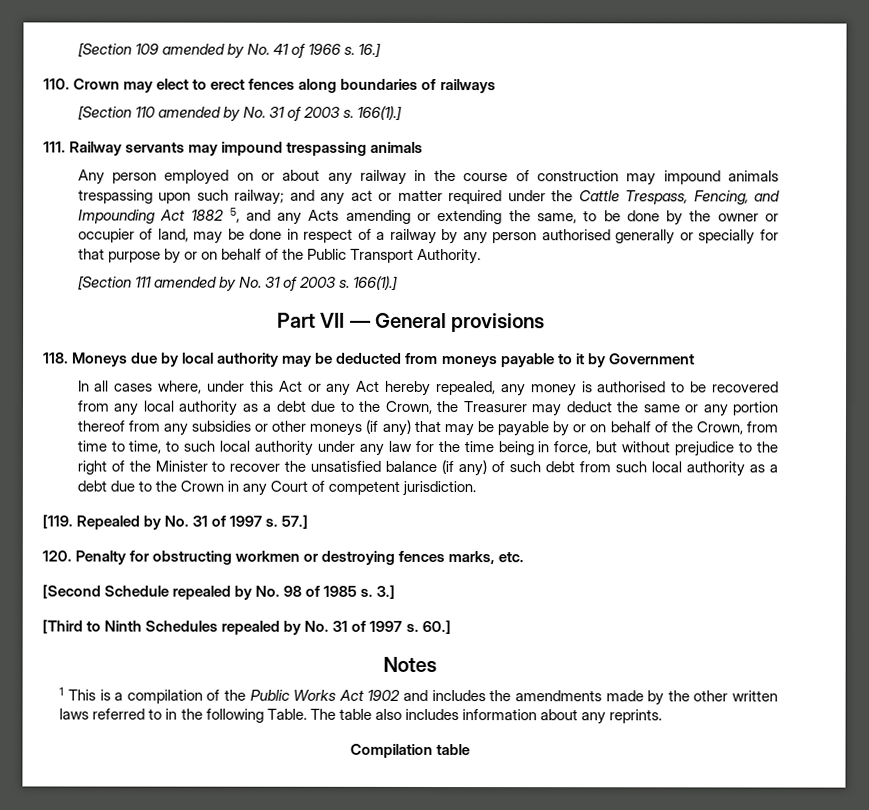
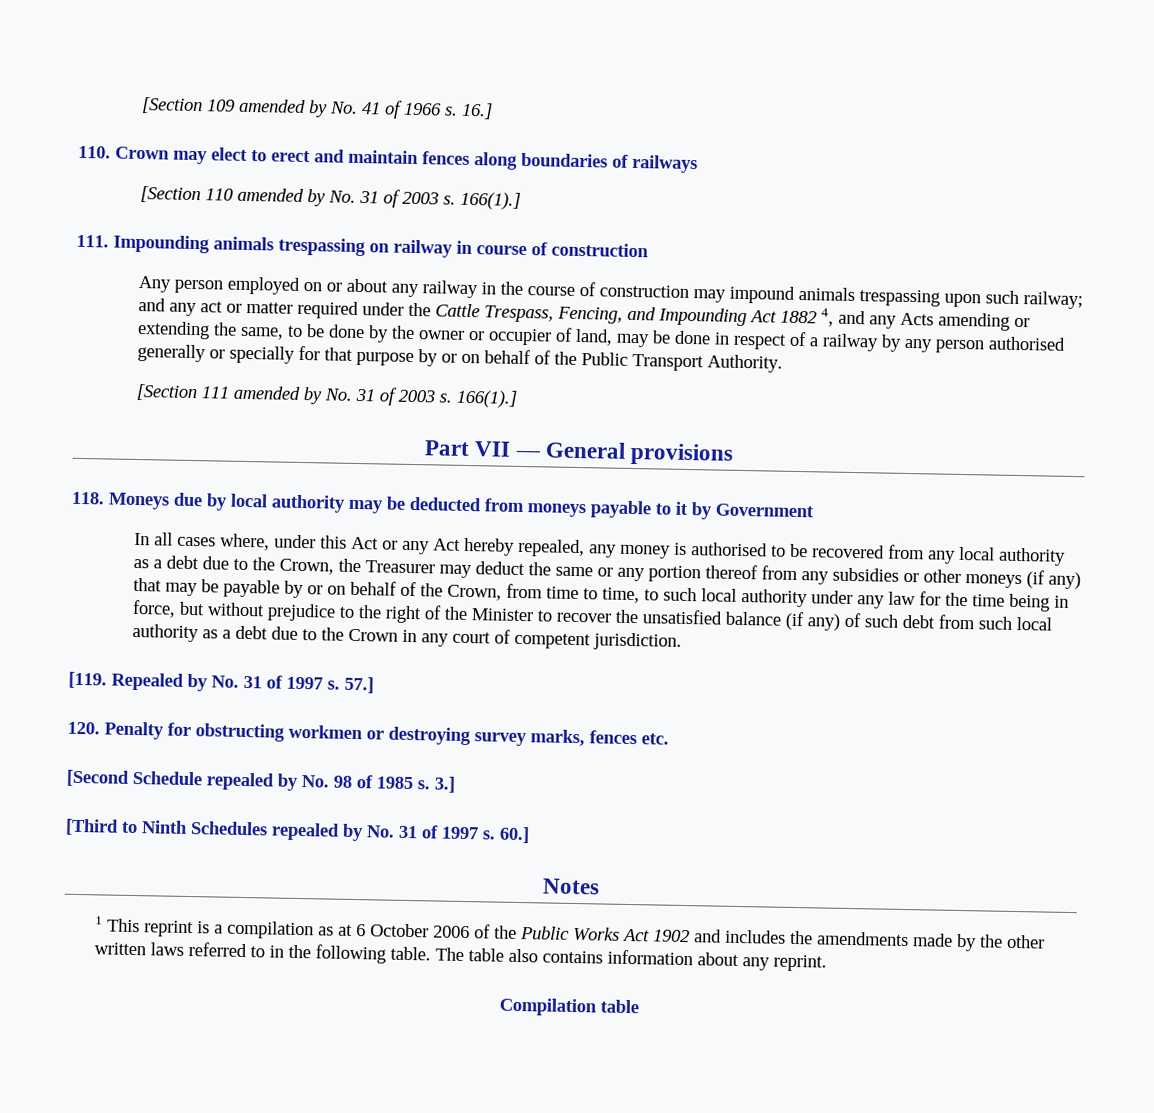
- 110. Crown may elect to erect fences along boundaries of railways
+ 110. Crown may elect to erect and maintain fences along boundaries of railways
- 111. Railway servants may impound trespassing animals
+ 111. Impounding animals trespassing on railway in course of construction
- and any act or matter required under the Cattle Trespass, Fencing, and Impounding Act 1882 5, and any Acts amending or extending the same, to be done by the owner or occupier of land, may be done in respect of a railway by any person authorised generally or specially for that purpose by or on behalf of the Public Transport Authority.
+ and any act or matter required under the Cattle Trespass, Fencing, and Impounding Act 1882 4, and any Acts amending or extending the same, to be done by the owner or occupier of land, may be done in respect of a railway by any person authorised generally or specially for that purpose by or on behalf of the Public Transport Authority.
- In all cases where, under this Act or any Act hereby repealed, any money is authorised to be recovered from any local authority as a debt due to the Crown, the Treasurer may deduct the same or any portion thereof from any subsidies or other moneys (if any) that may be payable by or on behalf of the Crown, from time to time, to such local authority under any law for the time being in force, but without prejudice to the right of the Minister to recover the unsatisfied balance (if any) of such debt from such local authority as a debt due to the Crown in any Court of competent jurisdiction.
+ In all cases where, under this Act or any Act hereby repealed, any money is authorised to be recovered from any local authority as a debt due to the Crown, the Treasurer may deduct the same or any portion thereof from any subsidies or other moneys (if any) that may be payable by or on behalf of the Crown, from time to time, to such local authority under any law for the time being in force, but without prejudice to the right of the Minister to recover the unsatisfied balance (if any) of such debt from such local authority as a debt due to the Crown in any court of competent jurisdiction.
- 120. Penalty for obstructing workmen or destroying fences marks, etc.
+ 120. Penalty for obstructing workmen or destroying survey marks, fences etc.
- 1 This is a compilation of the Public Works Act 1902 and includes the amendments made by the other written laws referred to in the following Table.
+ 1 This reprint is a compilation as at 6 October 2006 of the Public Works Act 1902 and includes the amendments made by the other written laws referred to in the following table.
- The table also includes information about any reprints.
+ The table also contains information about any reprint.

